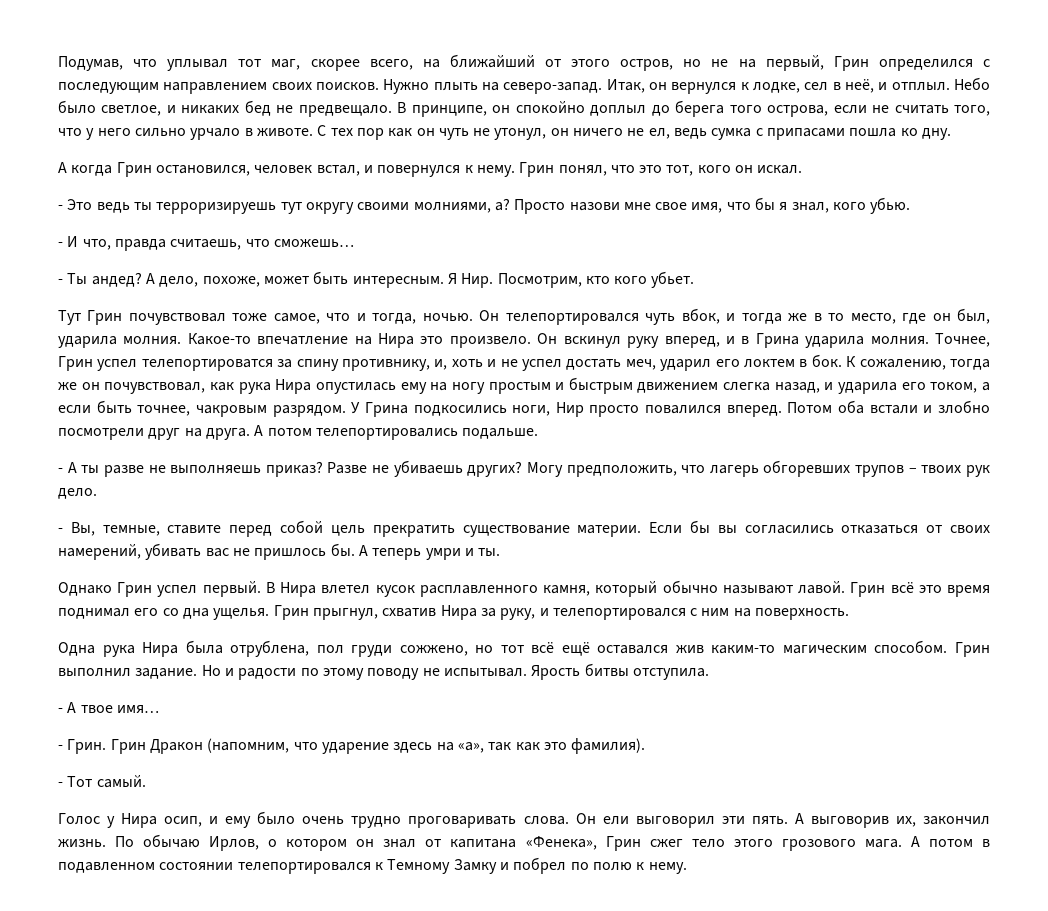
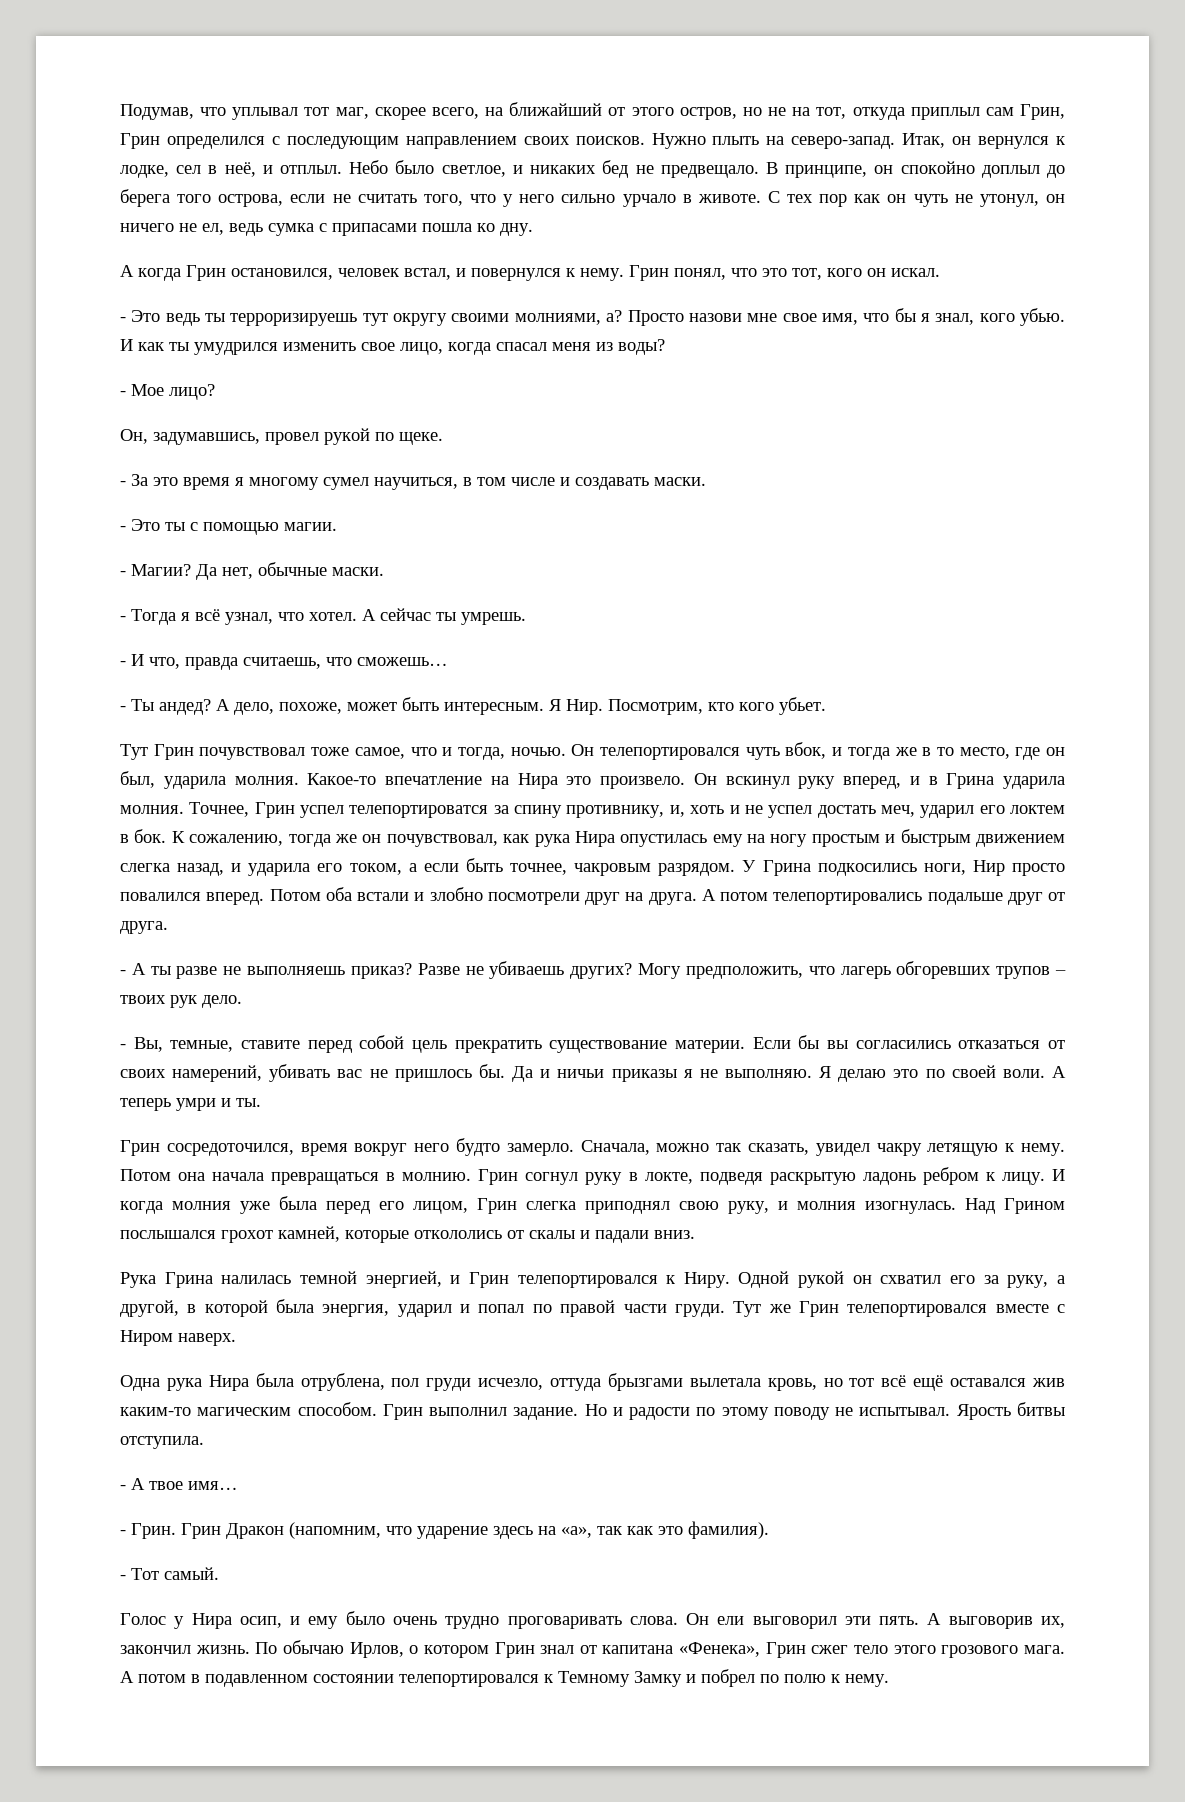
- Подумав, что уплывал тот маг, скорее всего, на ближайший от этого остров, но не на первый, Грин определился с последующим направлением своих поисков.
+ Подумав, что уплывал тот маг, скорее всего, на ближайший от этого остров, но не на тот, откуда приплыл сам Грин, Грин определился с последующим направлением своих поисков.
+ И как ты умудрился изменить свое лицо, когда спасал меня из воды?
+ - Мое лицо?
+ Он, задумавшись, провел рукой по щеке.
+ - За это время я многому сумел научиться, в том числе и создавать маски.
+ - Это ты с помощью магии.
+ - Магии? Да нет, обычные маски.
+ - Тогда я всё узнал, что хотел. А сейчас ты умрешь.
- А потом телепортировались подальше.
+ А потом телепортировались подальше друг от друга.
+ Да и ничьи приказы я не выполняю. Я делаю это по своей воли.
- Однако Грин успел первый. В Нира влетел кусок расплавленного камня, который обычно называют лавой. Грин всё это время поднимал его со дна ущелья. Грин прыгнул, схватив Нира за руку, и телепортировался с ним на поверхность.
+ Грин сосредоточился, время вокруг него будто замерло. Сначала, можно так сказать, увидел чакру летящую к нему. Потом она начала превращаться в молнию. Грин согнул руку в локте, подведя раскрытую ладонь ребром к лицу. И когда молния уже была перед его лицом, Грин слегка приподнял свою руку, и молния изогнулась. Над Грином послышался грохот камней, которые откололись от скалы и падали вниз.
+ Рука Грина налилась темной энергией, и Грин телепортировался к Ниру. Одной рукой он схватил его за руку, а другой, в которой была энергия, ударил и попал по правой части груди. Тут же Грин телепортировался вместе с Ниром наверх.
- Одна рука Нира была отрублена, пол груди сожжено, но тот всё ещё оставался жив каким-то магическим способом.
+ Одна рука Нира была отрублена, пол груди исчезло, оттуда брызгами вылетала кровь, но тот всё ещё оставался жив каким-то магическим способом.
- По обычаю Ирлов, о котором он знал от капитана «Фенека», Грин сжег тело этого грозового мага.
+ По обычаю Ирлов, о котором Грин знал от капитана «Фенека», Грин сжег тело этого грозового мага.

